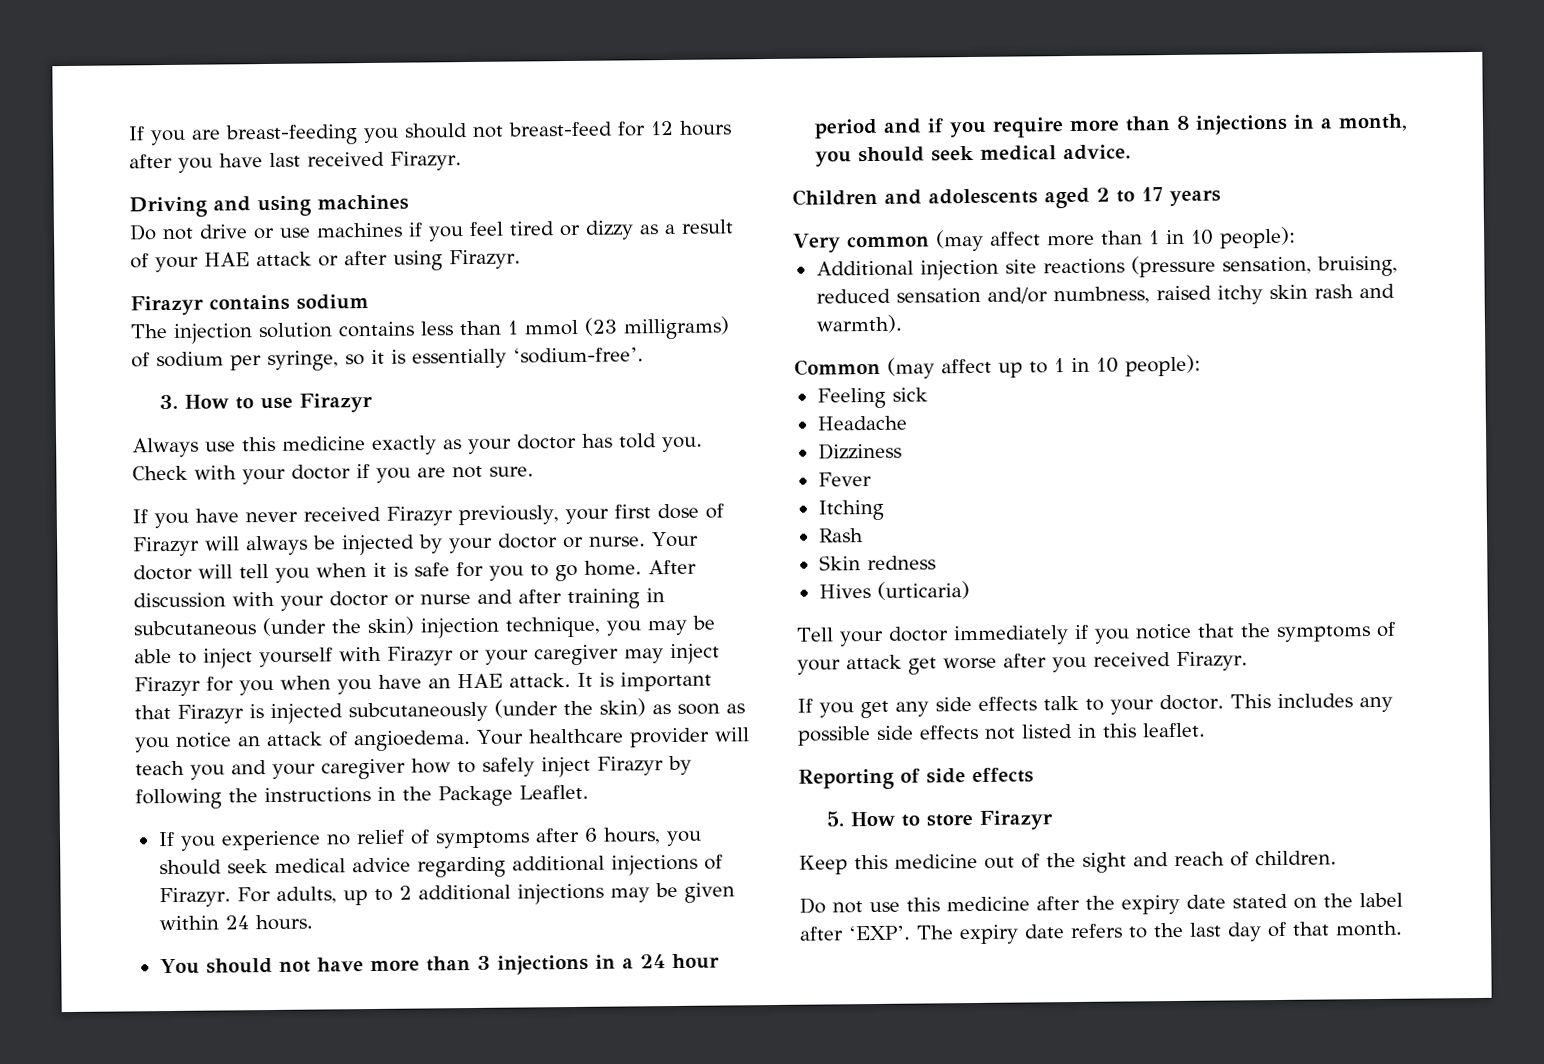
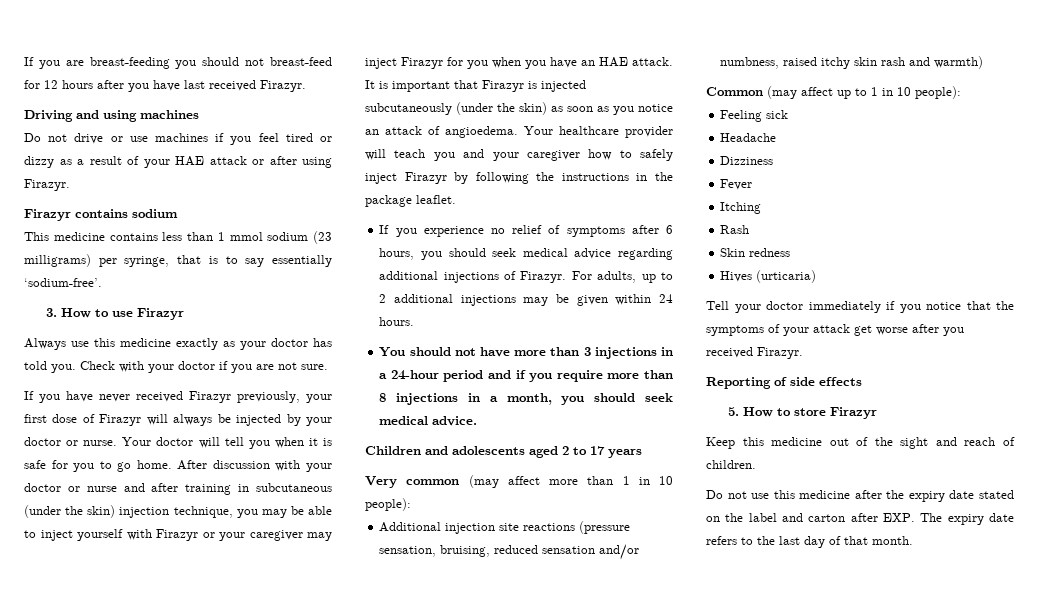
- The injection solution contains less than 1 mmol (23 milligrams) of sodium per syringe, so it is essentially ‘sodium-free’.
+ This medicine contains less than 1 mmol sodium (23 milligrams) per syringe, that is to say essentially ‘sodium-free’.
- Your healthcare provider will teach you and your caregiver how to safely inject Firazyr by following the instructions in the Package Leaflet.
+ Your healthcare provider will teach you and your caregiver how to safely inject Firazyr by following the instructions in the package leaflet.
- You should not have more than 3 injections in a 24 hour period and if you require more than 8 injections in a month, you should seek medical advice.
+ You should not have more than 3 injections in a 24-hour period and if you require more than 8 injections in a month, you should seek medical advice.
- Additional injection site reactions (pressure sensation, bruising, reduced sensation and/or numbness, raised itchy skin rash and warmth).
+ Additional injection site reactions (pressure sensation, bruising, reduced sensation and/or numbness, raised itchy skin rash and warmth)
- If you get any side effects talk to your doctor. This includes any possible side effects not listed in this leaflet.
- Do not use this medicine after the expiry date stated on the label after ‘EXP’. The expiry date refers to the last day of that month.
+ Do not use this medicine after the expiry date stated on the label and carton after EXP. The expiry date refers to the last day of that month.

